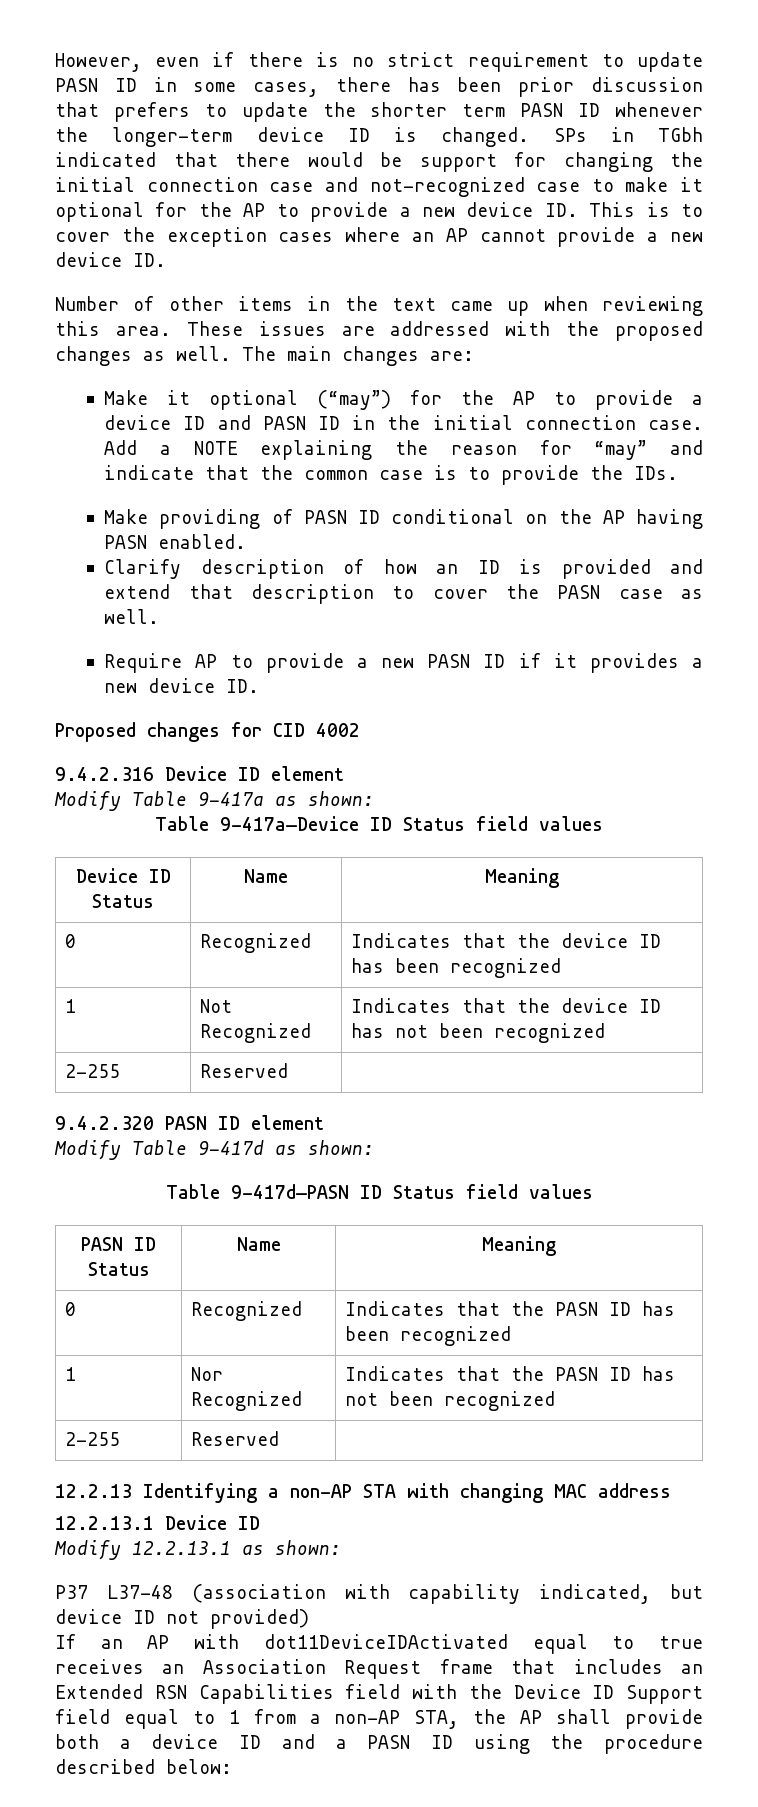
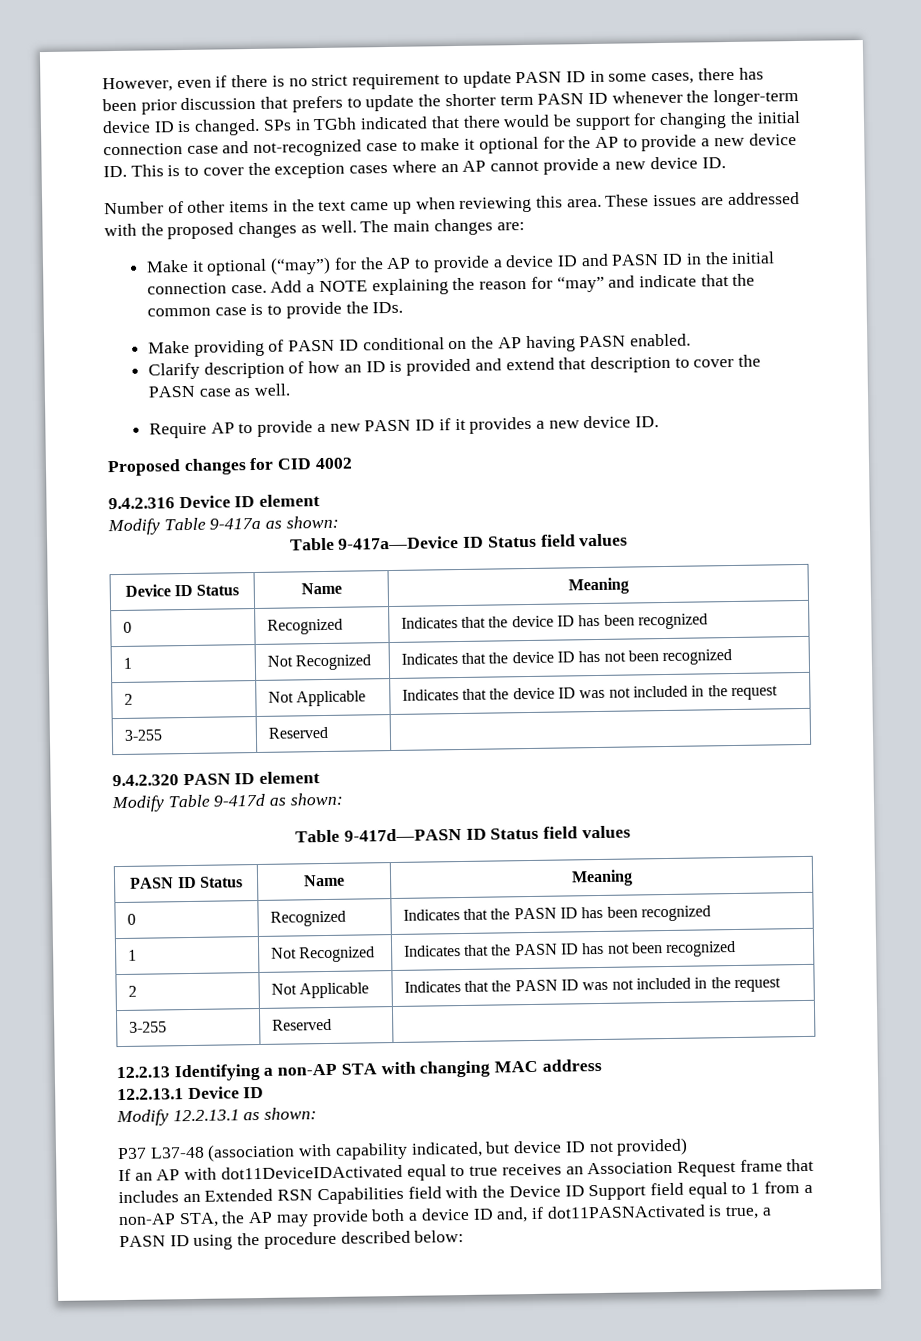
  1 | Not Recognized | Indicates that the device ID has not been recognized
- 2-255 | Reserved |
+ 2 | Not Applicable | Indicates that the device ID was not included in the request
+ 3-255 | Reserved |
- 1 | Nor Recognized | Indicates that the PASN ID has not been recognized
- 2-255 | Reserved |
+ 1 | Not Recognized | Indicates that the PASN ID has not been recognized
+ 2 | Not Applicable | Indicates that the PASN ID was not included in the request
+ 3-255 | Reserved |
- If an AP with dot11DeviceIDActivated equal to true receives an Association Request frame that includes an Extended RSN Capabilities field with the Device ID Support field equal to 1 from a non-AP STA, the AP shall provide both a device ID and a PASN ID using the procedure described below:
+ If an AP with dot11DeviceIDActivated equal to true receives an Association Request frame that includes an Extended RSN Capabilities field with the Device ID Support field equal to 1 from a non-AP STA, the AP may provide both a device ID and, if dot11PASNActivated is true, a PASN ID using the procedure described below:

